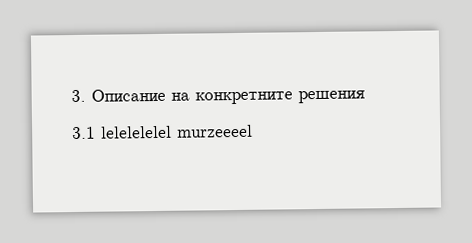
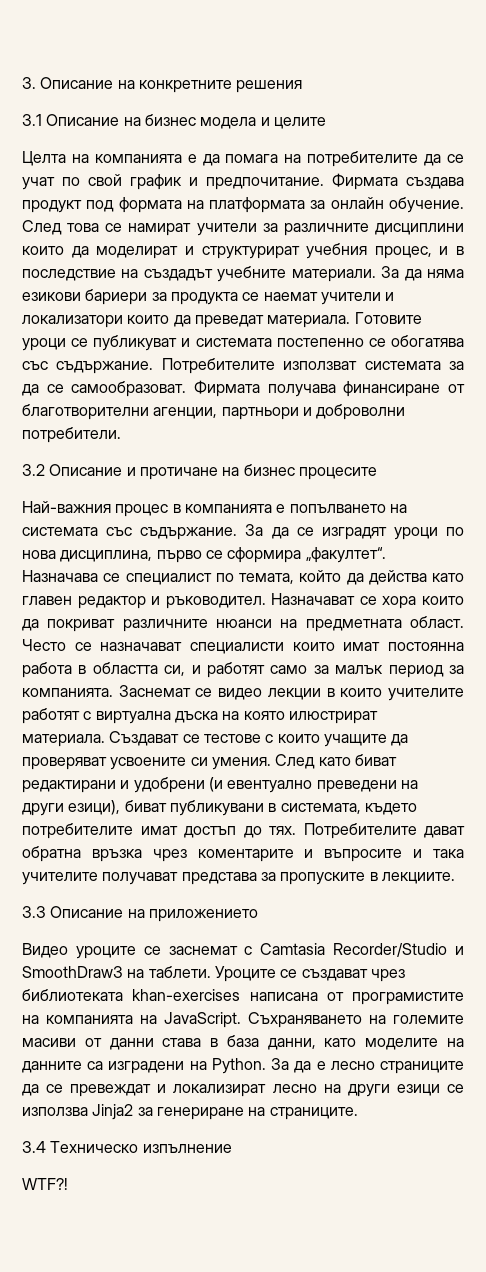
- 3.1 lelelelelel murzeeeel
+ 3.1 Описание на бизнес модела и целите
+ Целта на компанията е да помага на потребителите да се учат по свой график и предпочитание. Фирмата създава продукт под формата на платформата за онлайн обучение. След това се намират учители за различните дисциплини които да моделират и структурират учебния процес, и в последствие на създадът учебните материали. За да няма езикови бариери за продукта се наемат учители и локализатори които да преведат материала. Готовите уроци се публикуват и системата постепенно се обогатява със съдържание. Потребителите използват системата за да се самообразоват. Фирмата получава финансиране от благотворителни агенции, партньори и доброволни потребители.
+ 3.2 Описание и протичане на бизнес процесите
+ Най-важния процес в компанията е попълването на системата със съдържание. За да се изградят уроци по нова дисциплина, първо се сформира „факултет“. Назначава се специалист по темата, който да действа като главен редактор и ръководител. Назначават се хора които да покриват различните нюанси на предметната област. Често се назначават специалисти които имат постоянна работа в областта си, и работят само за малък период за компанията. Заснемат се видео лекции в които учителите работят с виртуална дъска на която илюстрират материала. Създават се тестове с които учащите да проверяват усвоените си умения. След като биват редактирани и удобрени (и евентуално преведени на други езици), биват публикувани в системата, където потребителите имат достъп до тях. Потребителите дават обратна връзка чрез коментарите и въпросите и така учителите получават представа за пропуските в лекциите.
+ 3.3 Описание на приложението
+ Видео уроците се заснемат с Camtasia Recorder/Studio и SmoothDraw3 на таблети. Уроците се създават чрез библиотеката khan-exercises написана от програмистите на компанията на JavaScript. Съхраняването на големите масиви от данни става в база данни, като моделите на данните са изградени на Python. За да е лесно страниците да се превеждат и локализират лесно на други езици се използва Jinja2 за генериране на страниците.
+ 3.4 Техническо изпълнение
+ WTF?!

